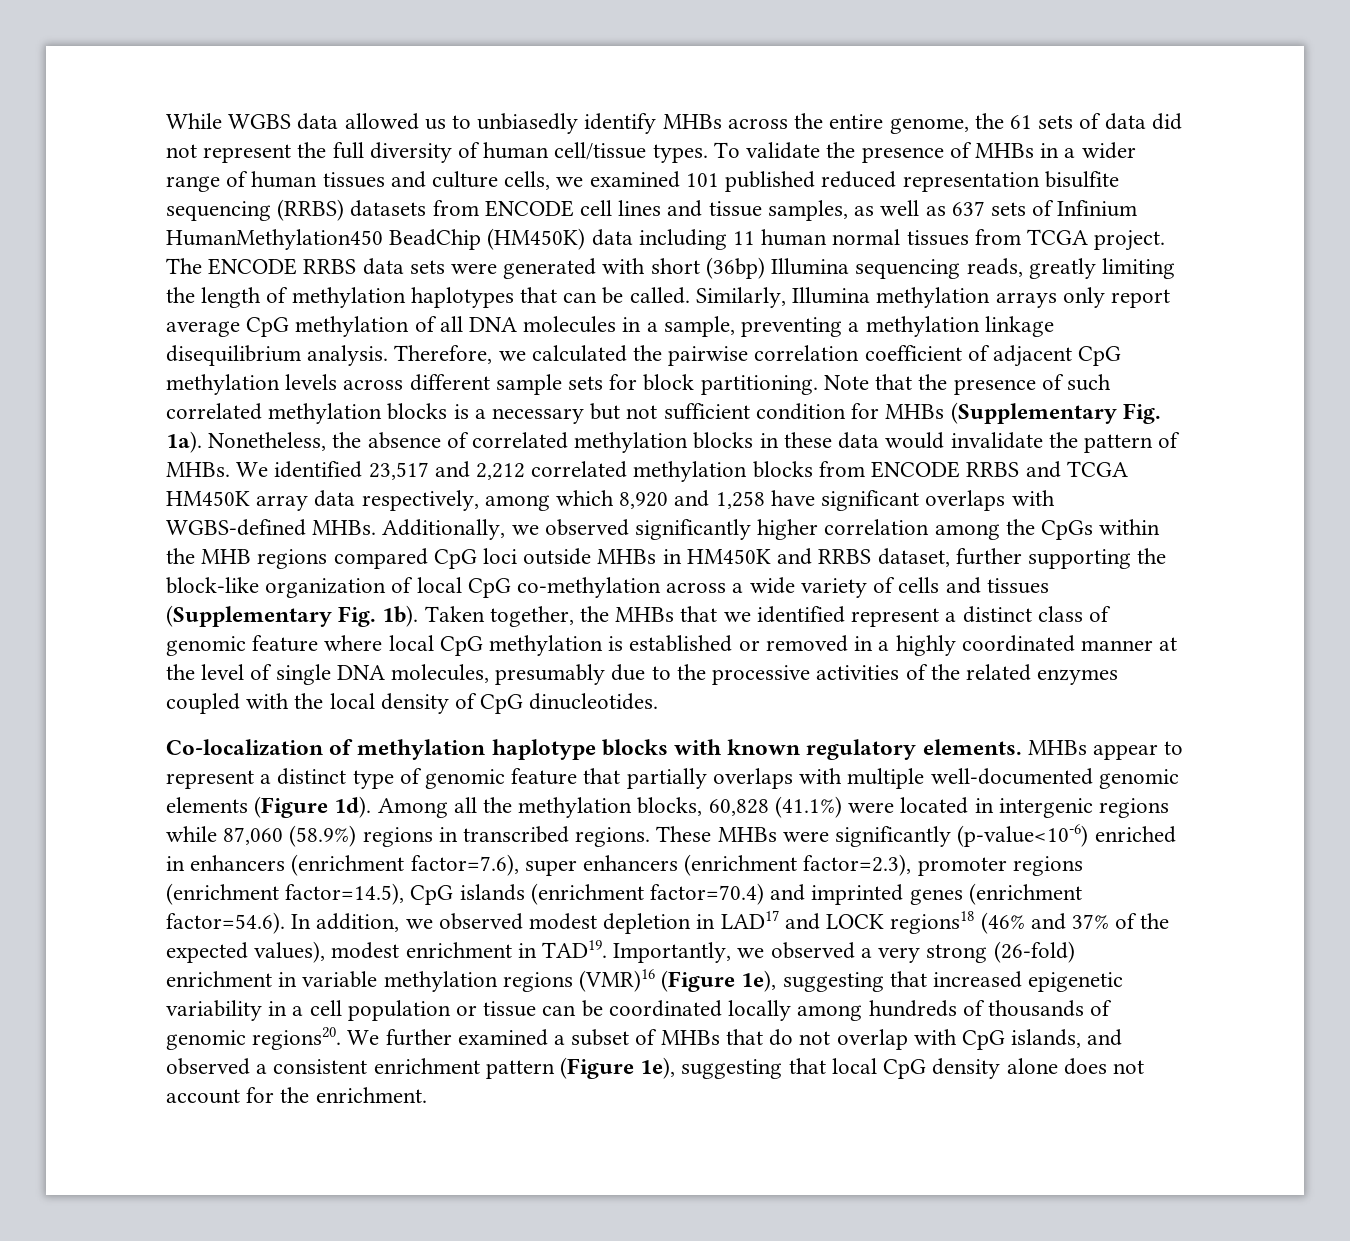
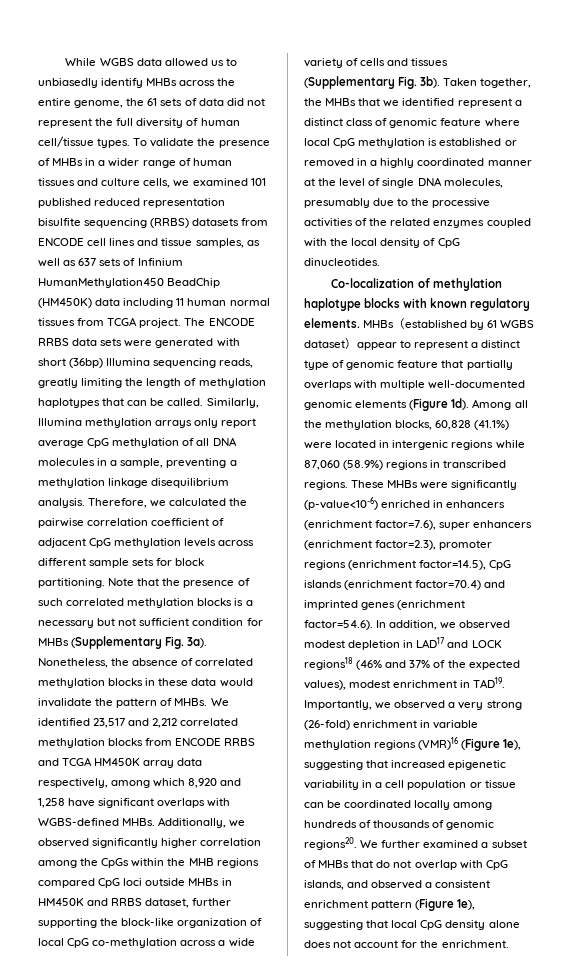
- Note that the presence of such correlated methylation blocks is a necessary but not sufficient condition for MHBs (Supplementary Fig. 1a).
+ Note that the presence of such correlated methylation blocks is a necessary but not sufficient condition for MHBs (Supplementary Fig. 3a).
- Additionally, we observed significantly higher correlation among the CpGs within the MHB regions compared CpG loci outside MHBs in HM450K and RRBS dataset, further supporting the block-like organization of local CpG co-methylation across a wide variety of cells and tissues (Supplementary Fig. 1b).
+ Additionally, we observed significantly higher correlation among the CpGs within the MHB regions compared CpG loci outside MHBs in HM450K and RRBS dataset, further supporting the block-like organization of local CpG co-methylation across a wide variety of cells and tissues (Supplementary Fig. 3b).
- MHBs appear to represent a distinct type of genomic feature that partially overlaps with multiple well-documented genomic elements (Figure 1d).
+ MHBs（established by 61 WGBS dataset）appear to represent a distinct type of genomic feature that partially overlaps with multiple well-documented genomic elements (Figure 1d).

